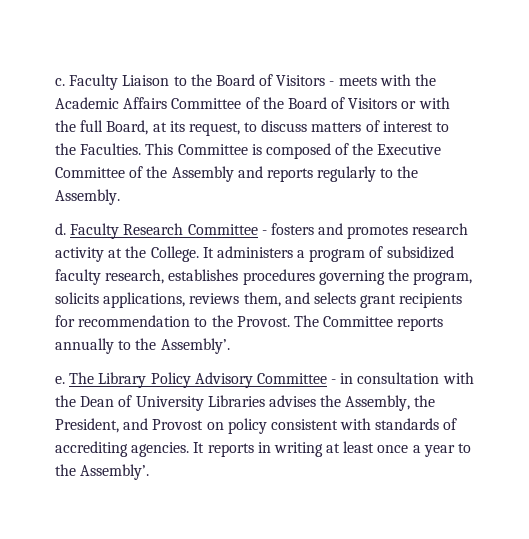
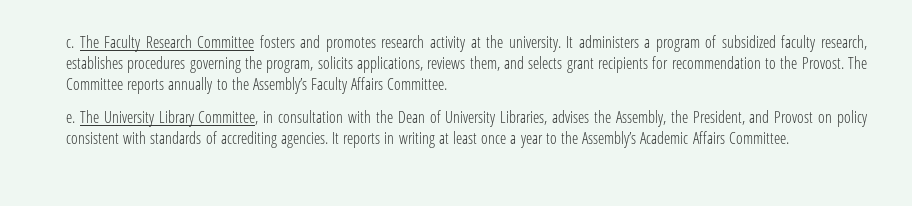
- Faculty Liaison to the Board of Visitors - meets with the Academic Affairs Committee of the Board of Visitors or with the full Board, at its request, to discuss matters of interest to the Faculties. This Committee is composed of the Executive Committee of the Assembly and reports regularly to the Assembly.
- d. Faculty Research Committee - fosters and promotes research activity at the College.
+ The Faculty Research Committee fosters and promotes research activity at the university.
- The Committee reports annually to the Assembly’.
- e. The Library Policy Advisory Committee - in consultation with the Dean of University Libraries advises the Assembly, the President, and Provost on policy consistent with standards of accrediting agencies.
+ The Committee reports annually to the Assembly’s Faculty Affairs Committee.
+ e. The University Library Committee, in consultation with the Dean of University Libraries, advises the Assembly, the President, and Provost on policy consistent with standards of accrediting agencies.
- It reports in writing at least once a year to the Assembly’.
+ It reports in writing at least once a year to the Assembly’s Academic Affairs Committee.

